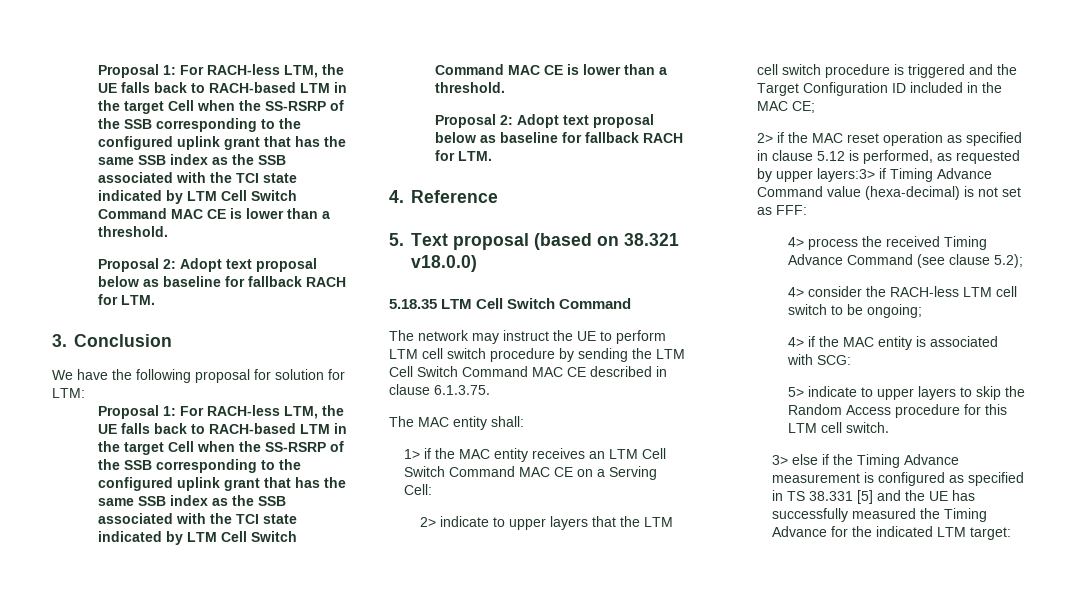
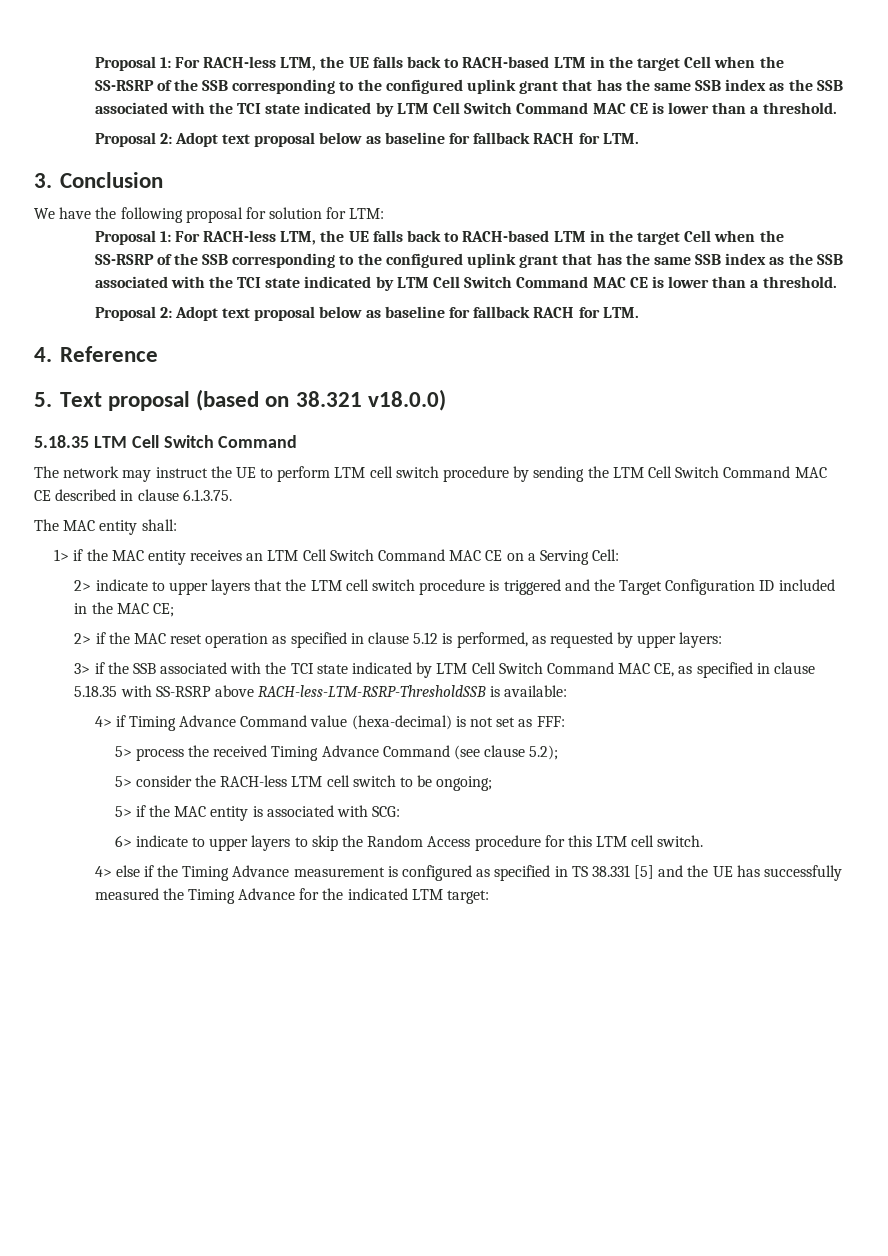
- 2> if the MAC reset operation as specified in clause 5.12 is performed, as requested by upper layers:3> if Timing Advance Command value (hexa-decimal) is not set as FFF:
+ 2> if the MAC reset operation as specified in clause 5.12 is performed, as requested by upper layers:
+ 3> if the SSB associated with the TCI state indicated by LTM Cell Switch Command MAC CE, as specified in clause 5.18.35 with SS-RSRP above RACH-less-LTM-RSRP-ThresholdSSB is available:
+ 4> if Timing Advance Command value (hexa-decimal) is not set as FFF:
- 4> process the received Timing Advance Command (see clause 5.2);
+ 5> process the received Timing Advance Command (see clause 5.2);
- 4> consider the RACH-less LTM cell switch to be ongoing;
+ 5> consider the RACH-less LTM cell switch to be ongoing;
- 4> if the MAC entity is associated with SCG:
+ 5> if the MAC entity is associated with SCG:
- 5> indicate to upper layers to skip the Random Access procedure for this LTM cell switch.
+ 6> indicate to upper layers to skip the Random Access procedure for this LTM cell switch.
- 3> else if the Timing Advance measurement is configured as specified in TS 38.331 [5] and the UE has successfully measured the Timing Advance for the indicated LTM target:
+ 4> else if the Timing Advance measurement is configured as specified in TS 38.331 [5] and the UE has successfully measured the Timing Advance for the indicated LTM target:

